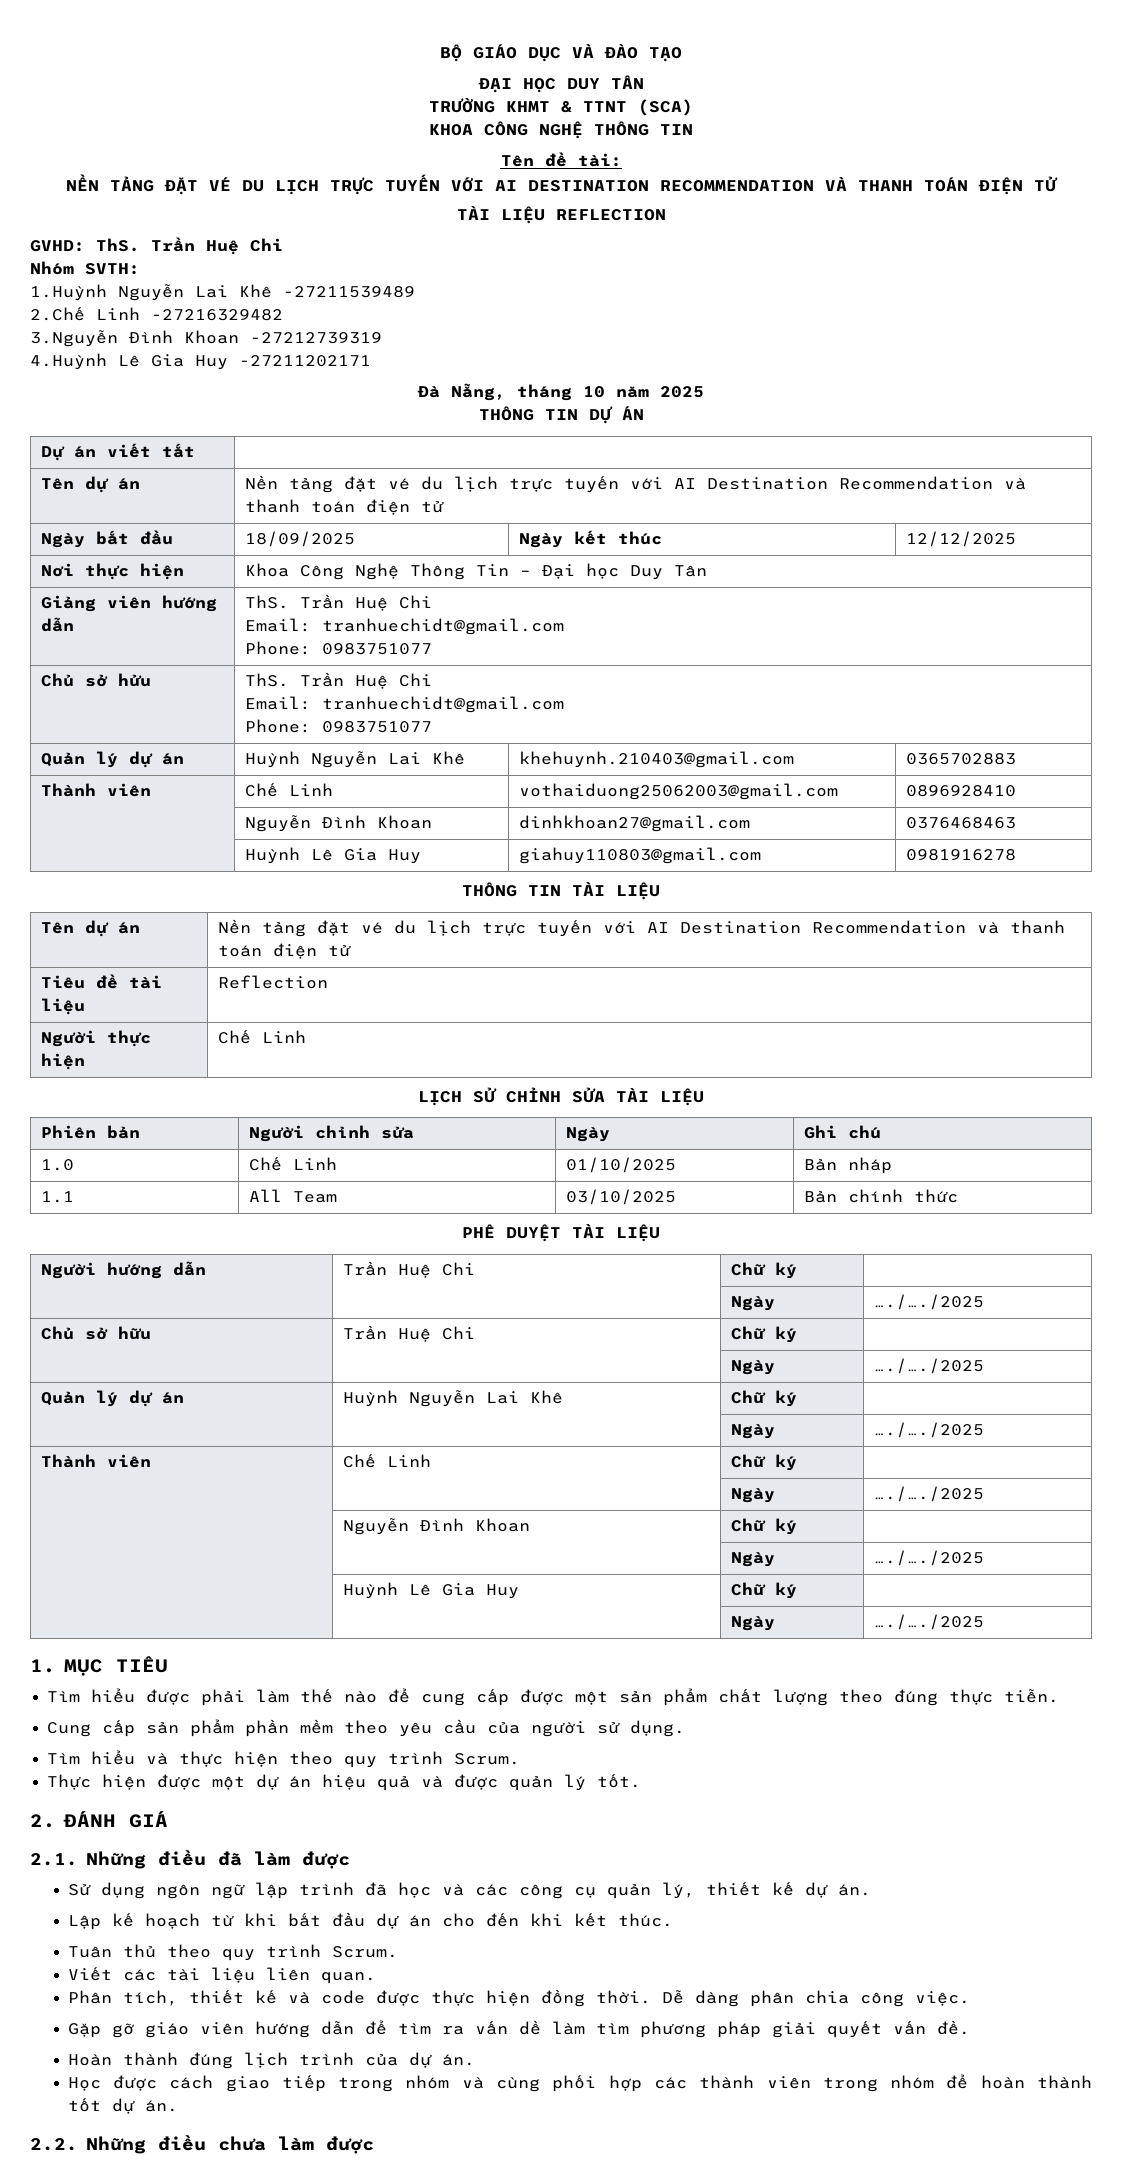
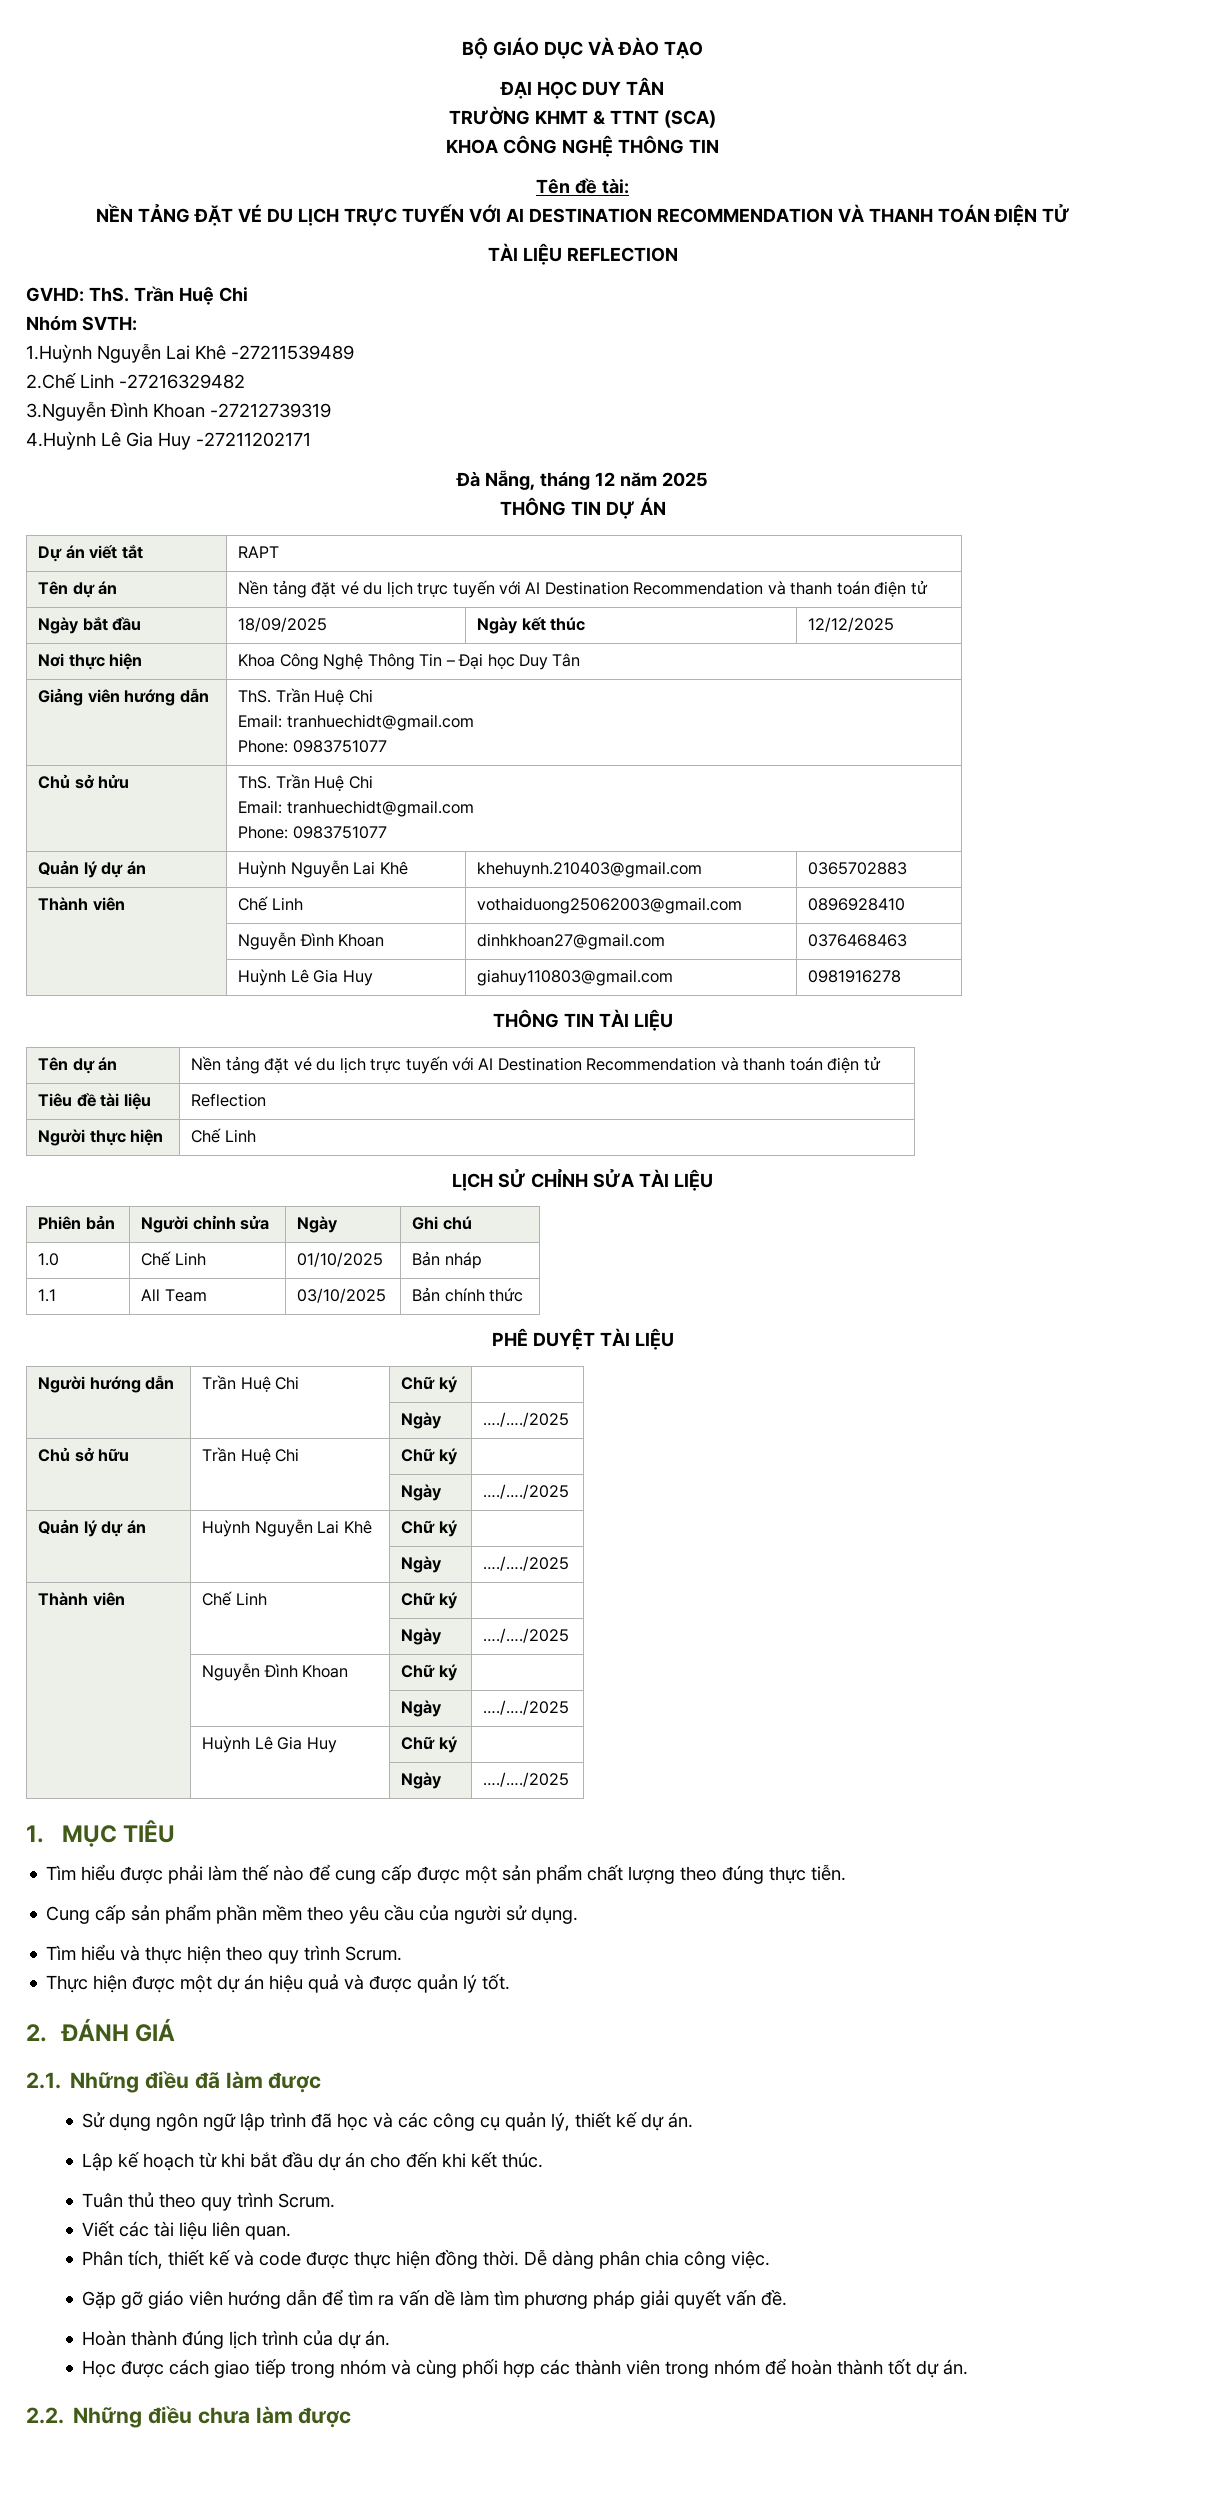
- Đà Nẵng, tháng 10 năm 2025
+ Đà Nẵng, tháng 12 năm 2025
- Dự án viết tắt |
+ Dự án viết tắt | RAPT

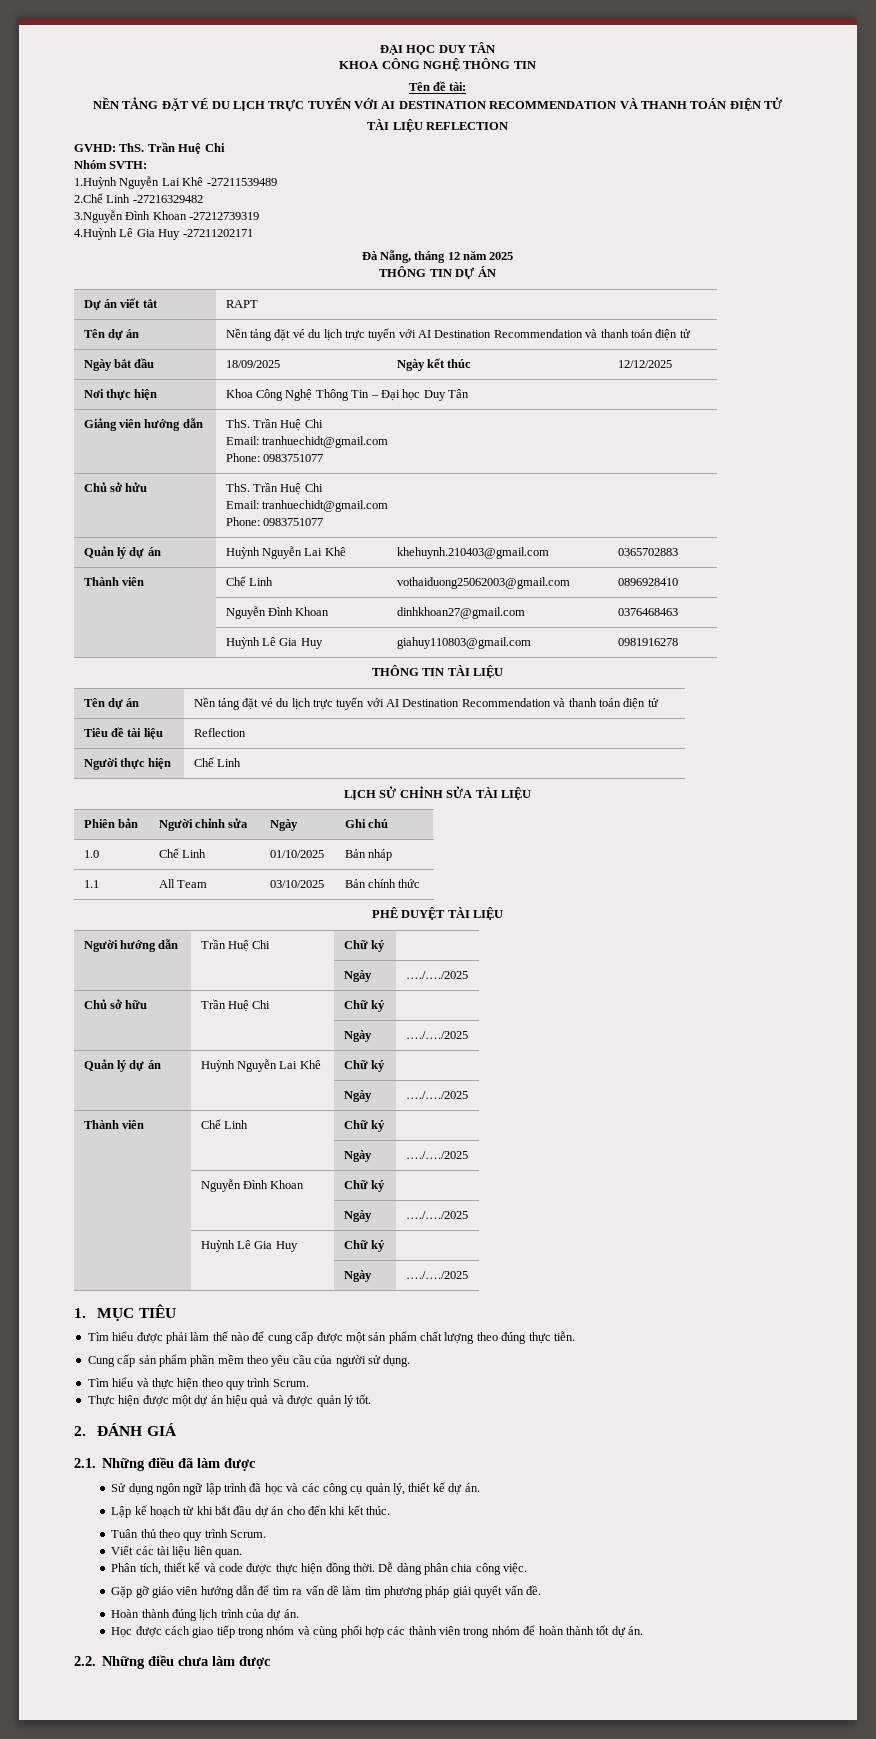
- BỘ GIÁO DỤC VÀ ĐÀO TẠO
- TRƯỜNG KHMT & TTNT (SCA)

